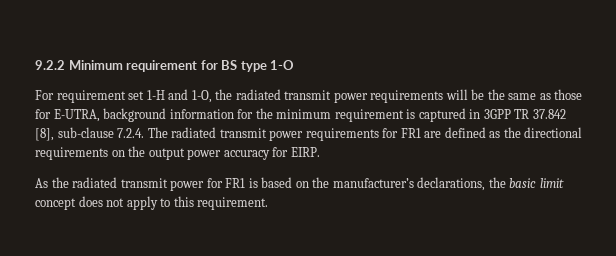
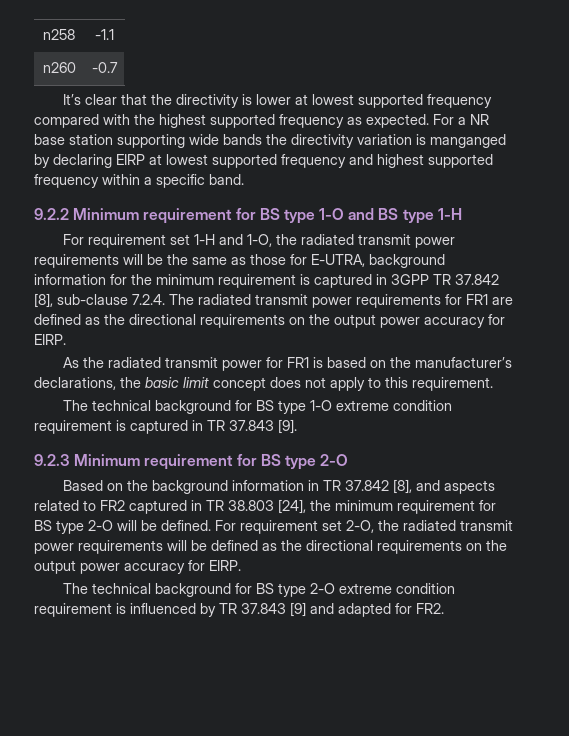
+ n258 | -1.1
+ n260 | -0.7
+ It’s clear that the directivity is lower at lowest supported frequency compared with the highest supported frequency as expected. For a NR base station supporting wide bands the directivity variation is manganged by declaring EIRP at lowest supported frequency and highest supported frequency within a specific band.
- 9.2.2 Minimum requirement for BS type 1-O
+ 9.2.2 Minimum requirement for BS type 1-O and BS type 1-H
+ The technical background for BS type 1-O extreme condition requirement is captured in TR 37.843 [9].
+ 9.2.3 Minimum requirement for BS type 2-O
+ Based on the background information in TR 37.842 [8], and aspects related to FR2 captured in TR 38.803 [24], the minimum requirement for BS type 2-O will be defined. For requirement set 2-O, the radiated transmit power requirements will be defined as the directional requirements on the output power accuracy for EIRP.
+ The technical background for BS type 2-O extreme condition requirement is influenced by TR 37.843 [9] and adapted for FR2.

